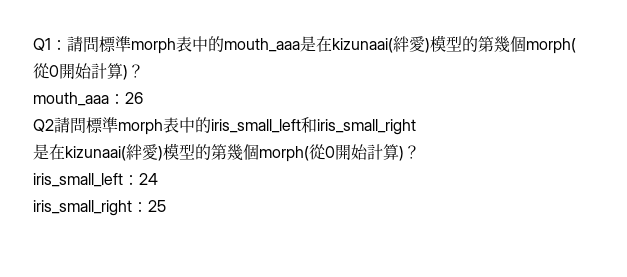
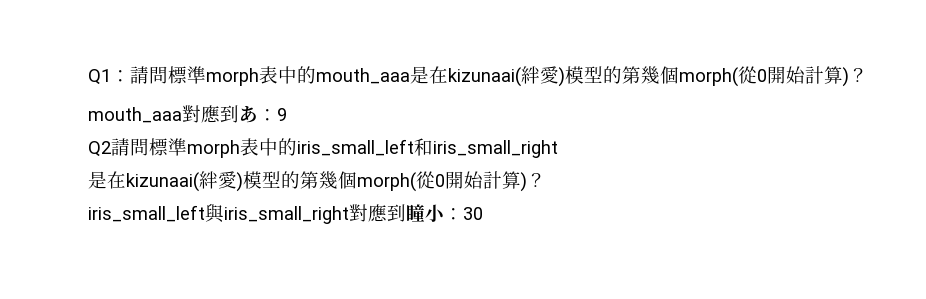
- mouth_aaa：26
+ mouth_aaa對應到あ：9
- iris_small_left：24
- iris_small_right：25
+ iris_small_left與iris_small_right對應到瞳小：30

